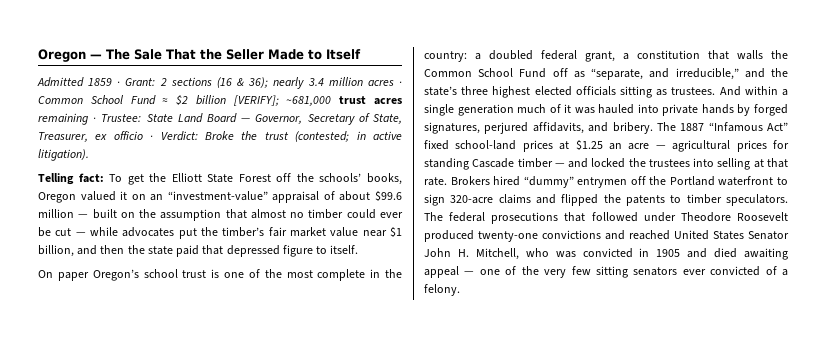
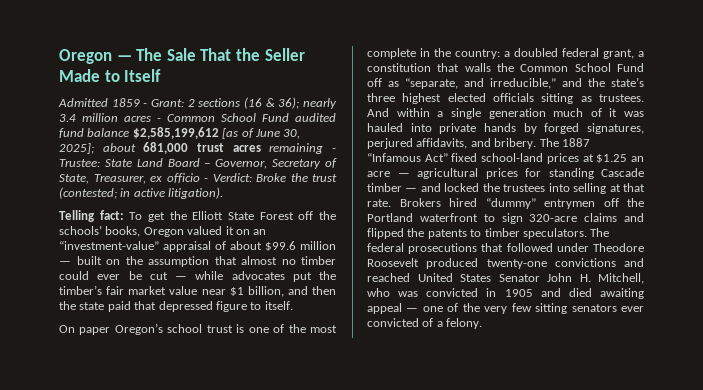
- Admitted 1859 · Grant: 2 sections (16 & 36); nearly 3.4 million acres · Common School Fund ≈ $2 billion [VERIFY]; ~681,000 trust acres remaining · Trustee: State Land Board — Governor, Secretary of State, Treasurer, ex officio · Verdict: Broke the trust (contested; in active litigation).
+ Admitted 1859 - Grant: 2 sections (16 & 36); nearly 3.4 million acres - Common School Fund audited fund balance $2,585,199,612 [as of June 30, 2025]; about 681,000 trust acres remaining - Trustee: State Land Board – Governor, Secretary of State, Treasurer, ex officio - Verdict: Broke the trust (contested; in active litigation).

